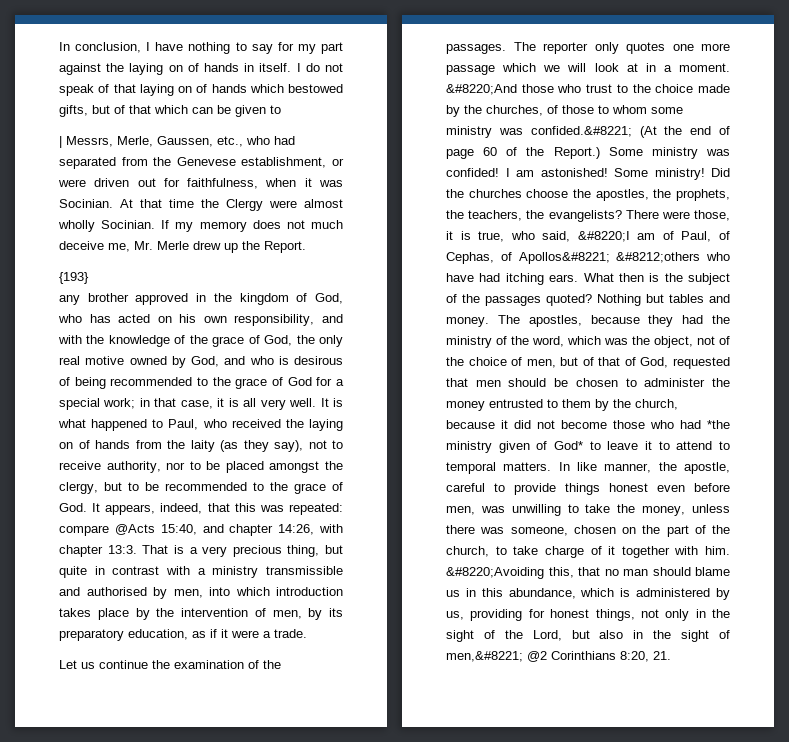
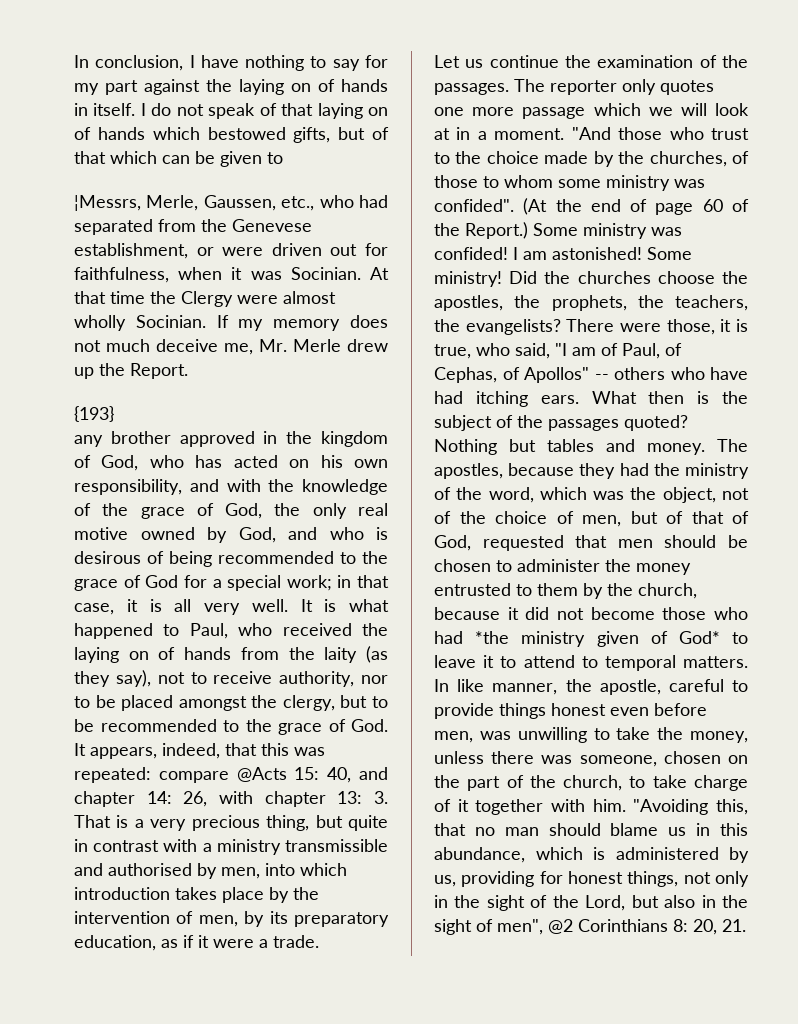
- | Messrs, Merle, Gaussen, etc., who had separated from the Genevese establishment, or were driven out for faithfulness, when it was Socinian.
+ ¦Messrs, Merle, Gaussen, etc., who had separated from the Genevese establishment, or were driven out for faithfulness, when it was Socinian.
- compare @Acts 15:40, and chapter 14:26, with chapter 13:3. That is a very precious thing, but quite in contrast with a ministry transmissible and authorised by men, into which introduction takes place by the intervention of men, by its preparatory education, as if it were a trade.
+ compare @Acts 15: 40, and chapter 14: 26, with chapter 13: 3. That is a very precious thing, but quite in contrast with a ministry transmissible and authorised by men, into which introduction takes place by the intervention of men, by its preparatory education, as if it were a trade.
- &#8220;And those who trust to the choice made by the churches, of those to whom some ministry was confided.&#8221; (At the end of page 60 of the Report.)
+ "And those who trust to the choice made by the churches, of those to whom some ministry was confided". (At the end of page 60 of the Report.)
- There were those, it is true, who said, &#8220;I am of Paul, of Cephas, of Apollos&#8221; &#8212;others who have had itching ears.
+ There were those, it is true, who said, "I am of Paul, of Cephas, of Apollos" -- others who have had itching ears.
- &#8220;Avoiding this, that no man should blame us in this abundance, which is administered by us, providing for honest things, not only in the sight of the Lord, but also in the sight of men,&#8221; @2 Corinthians 8:20, 21.
+ "Avoiding this, that no man should blame us in this abundance, which is administered by us, providing for honest things, not only in the sight of the Lord, but also in the sight of men", @2 Corinthians 8: 20, 21.

